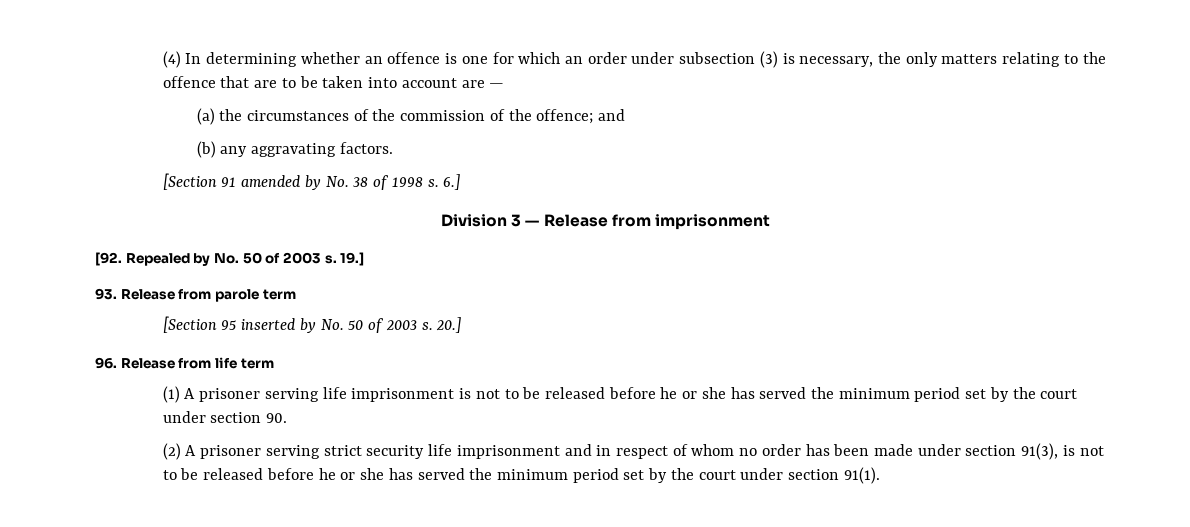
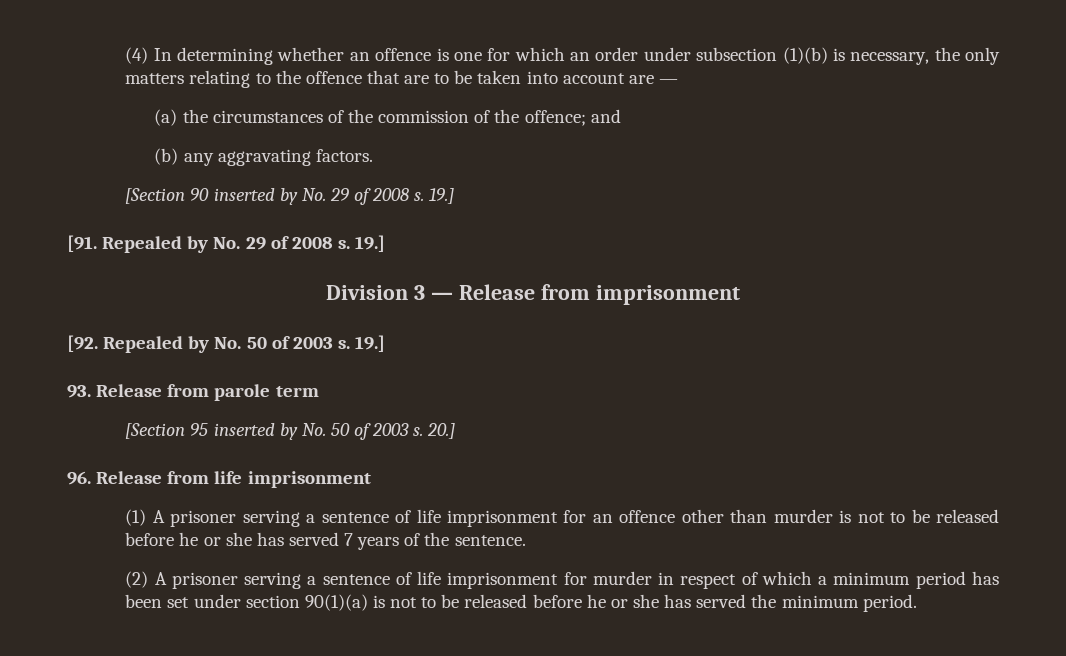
- (4) In determining whether an offence is one for which an order under subsection (3) is necessary, the only matters relating to the offence that are to be taken into account are —
+ (4) In determining whether an offence is one for which an order under subsection (1)(b) is necessary, the only matters relating to the offence that are to be taken into account are —
- [Section 91 amended by No. 38 of 1998 s. 6.]
+ [Section 90 inserted by No. 29 of 2008 s. 19.]
+ [91. Repealed by No. 29 of 2008 s. 19.]
- 96. Release from life term
+ 96. Release from life imprisonment
- (1) A prisoner serving life imprisonment is not to be released before he or she has served the minimum period set by the court under section 90.
- (2) A prisoner serving strict security life imprisonment and in respect of whom no order has been made under section 91(3), is not to be released before he or she has served the minimum period set by the court under section 91(1).
+ (1) A prisoner serving a sentence of life imprisonment for an offence other than murder is not to be released before he or she has served 7 years of the sentence.
+ (2) A prisoner serving a sentence of life imprisonment for murder in respect of which a minimum period has been set under section 90(1)(a) is not to be released before he or she has served the minimum period.

